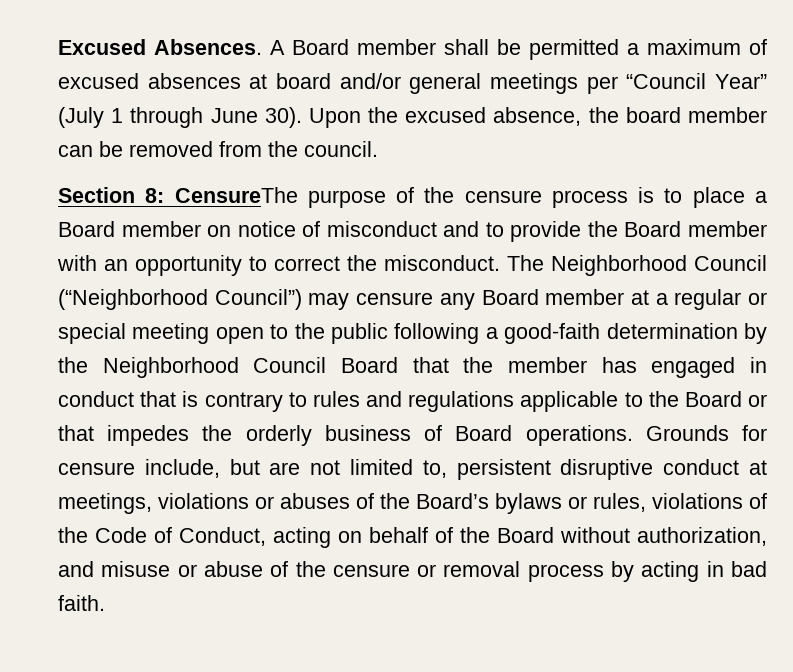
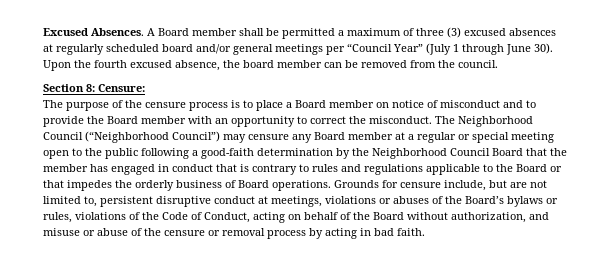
- A Board member shall be permitted a maximum of excused absences at board and/or general meetings per “Council Year” (July 1 through June 30).
+ A Board member shall be permitted a maximum of three (3) excused absences at regularly scheduled board and/or general meetings per “Council Year” (July 1 through June 30).
- Upon the excused absence, the board member can be removed from the council.
+ Upon the fourth excused absence, the board member can be removed from the council.
- Section 8: CensureThe purpose of the censure process is to place a Board member on notice of misconduct and to provide the Board member with an opportunity to correct the misconduct.
+ Section 8: Censure:
+ The purpose of the censure process is to place a Board member on notice of misconduct and to provide the Board member with an opportunity to correct the misconduct.

